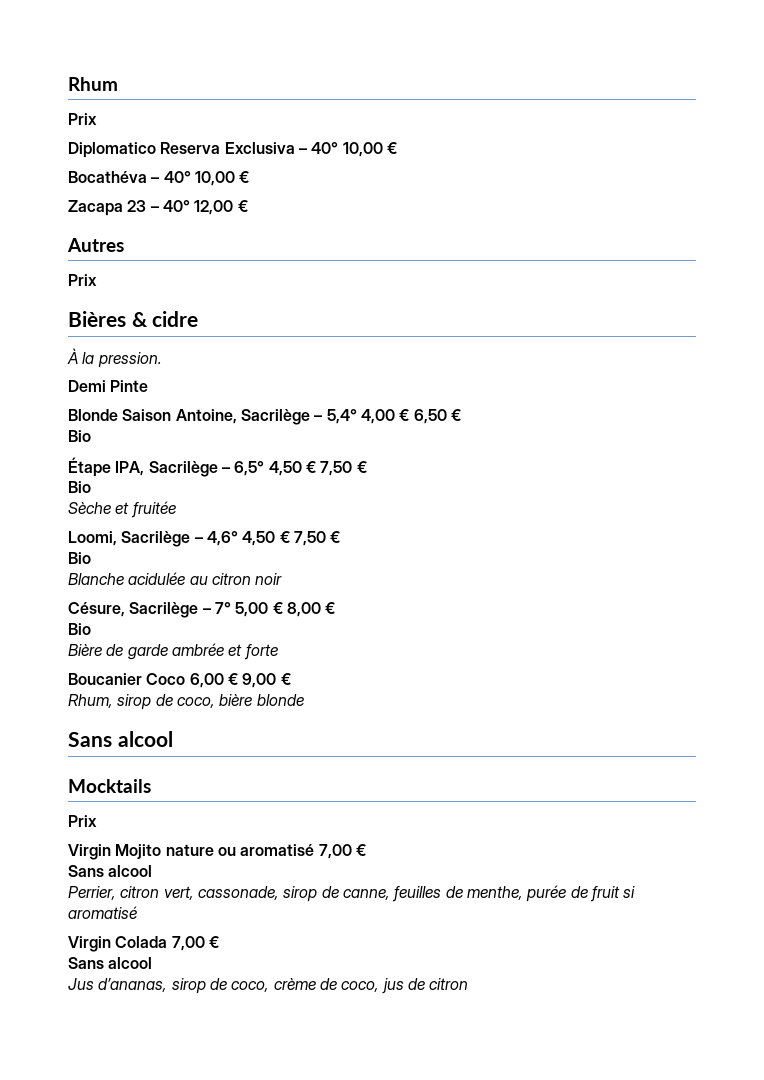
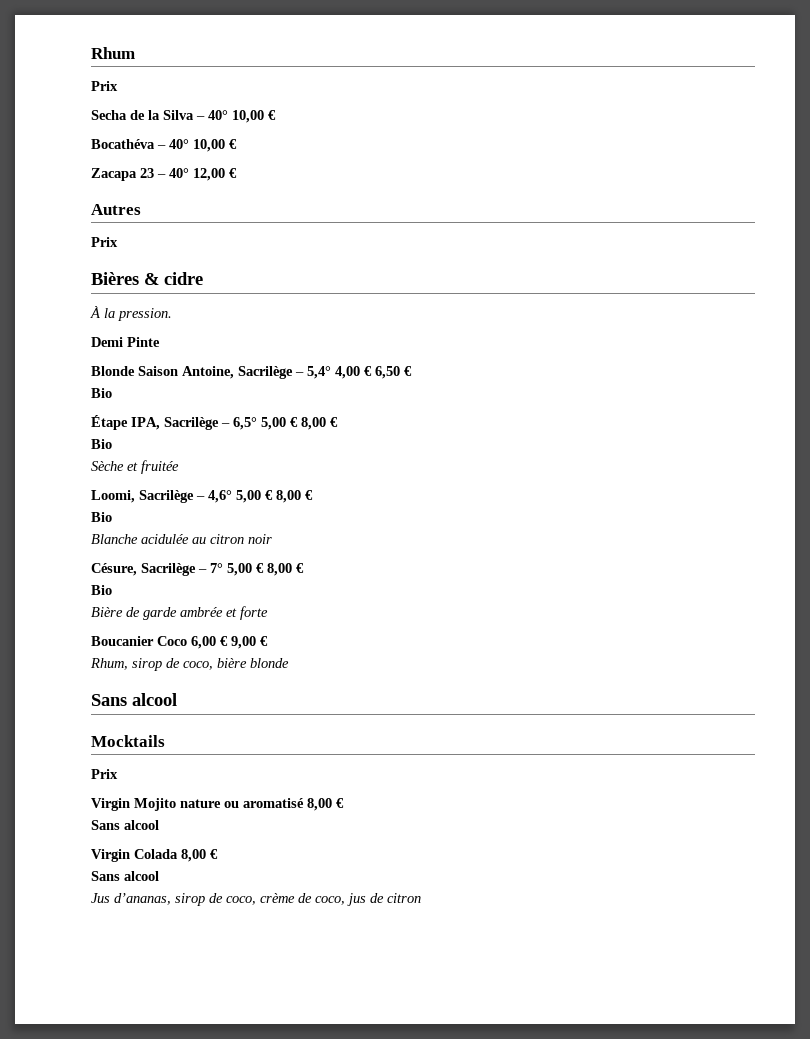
- Diplomatico Reserva Exclusiva – 40° 10,00 €
+ Secha de la Silva – 40° 10,00 €
- Étape IPA, Sacrilège – 6,5° 4,50 € 7,50 €
+ Étape IPA, Sacrilège – 6,5° 5,00 € 8,00 €
- Loomi, Sacrilège – 4,6° 4,50 € 7,50 €
+ Loomi, Sacrilège – 4,6° 5,00 € 8,00 €
- Virgin Mojito nature ou aromatisé 7,00 €
+ Virgin Mojito nature ou aromatisé 8,00 €
  Sans alcool
- Perrier, citron vert, cassonade, sirop de canne, feuilles de menthe, purée de fruit si aromatisé
- Virgin Colada 7,00 €
+ Virgin Colada 8,00 €

